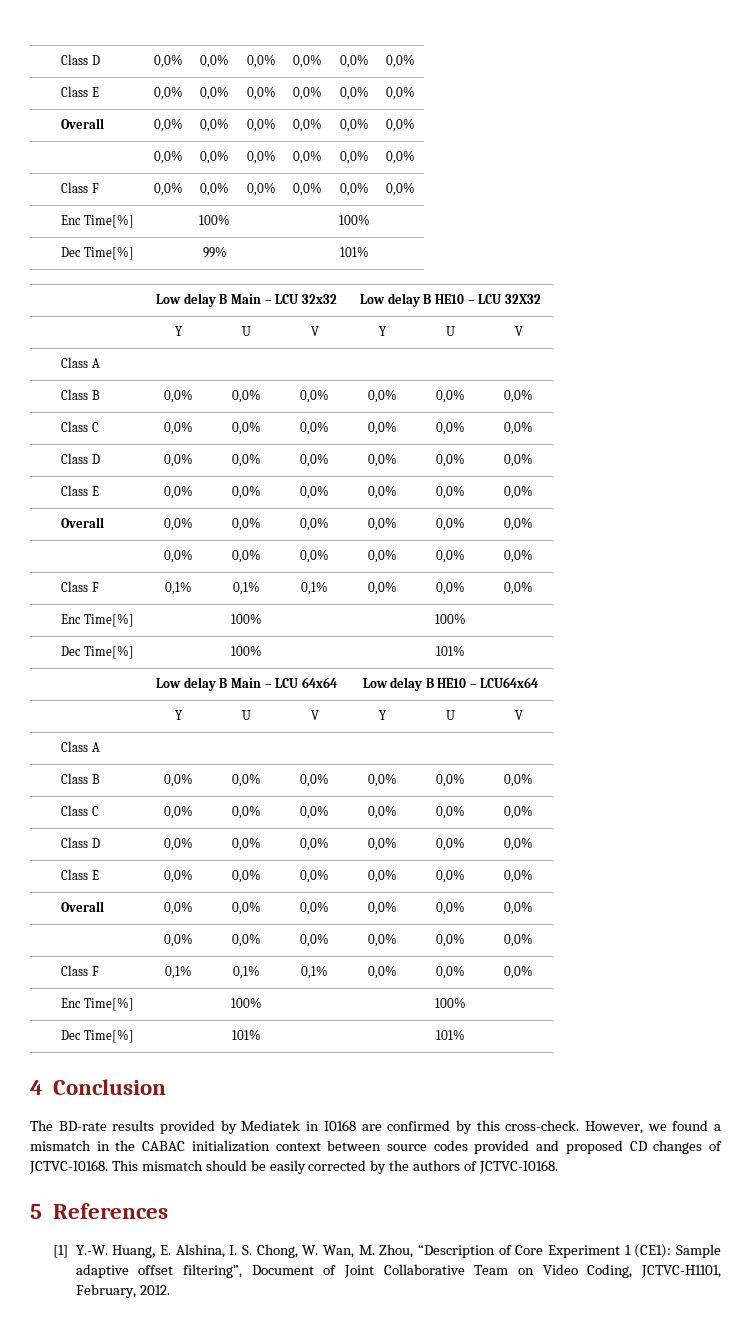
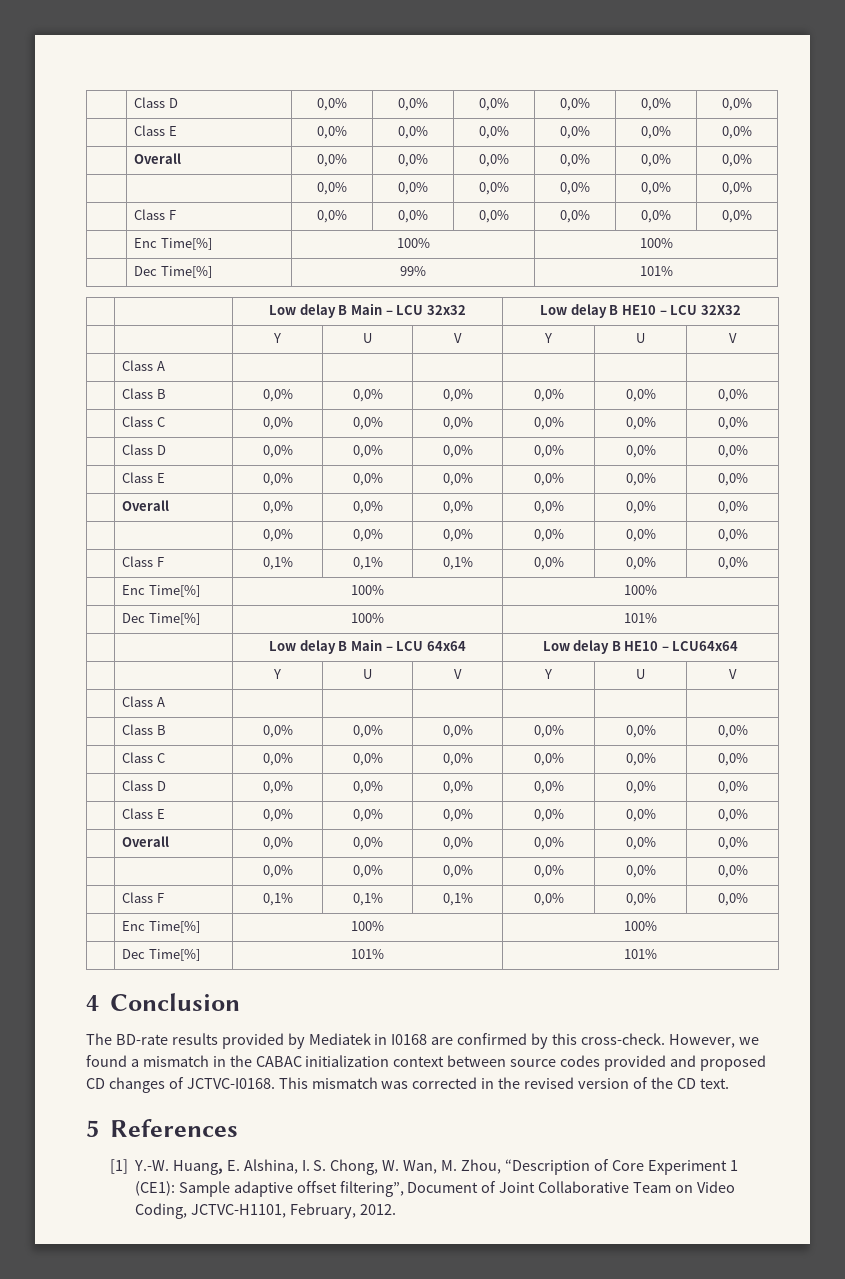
- This mismatch should be easily corrected by the authors of JCTVC-I0168.
+ This mismatch was corrected in the revised version of the CD text.

